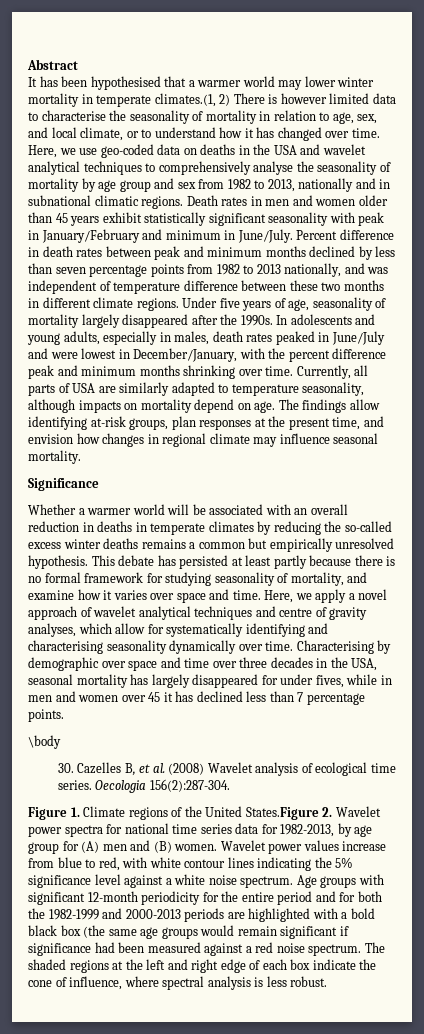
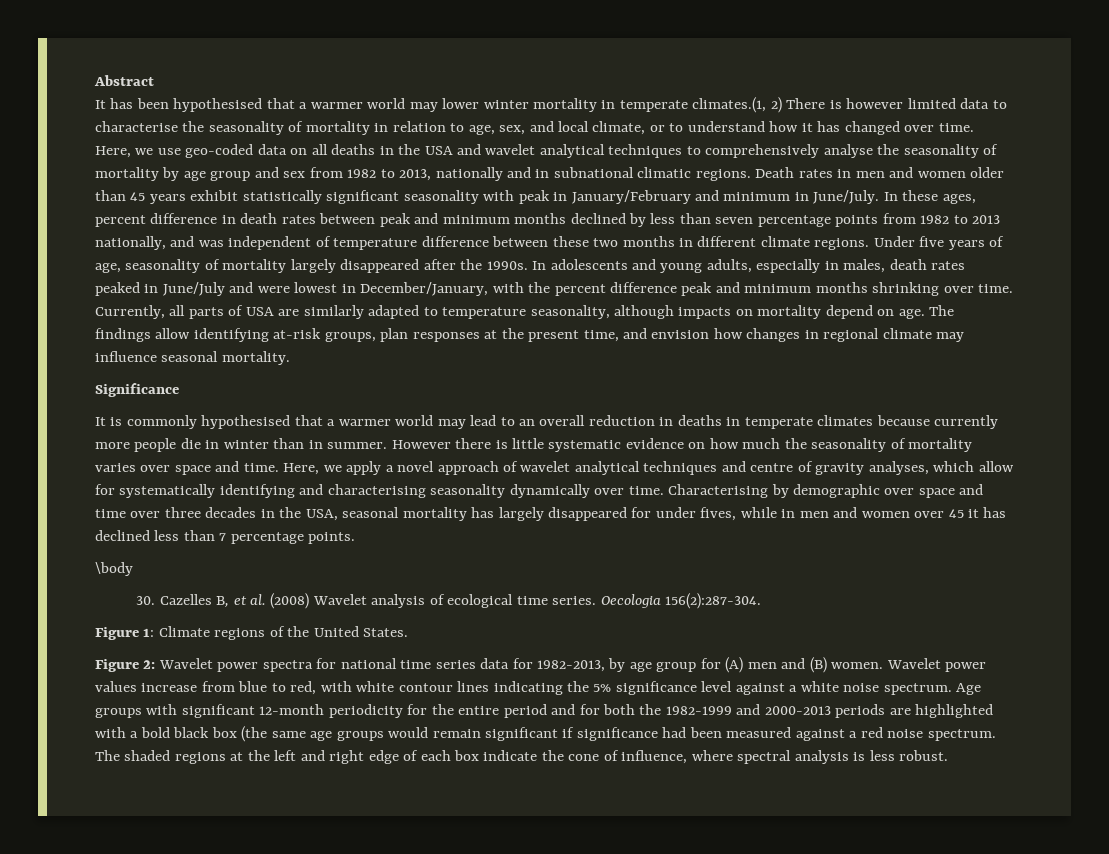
- Here, we use geo-coded data on deaths in the USA and wavelet analytical techniques to comprehensively analyse the seasonality of mortality by age group and sex from 1982 to 2013, nationally and in subnational climatic regions.
+ Here, we use geo-coded data on all deaths in the USA and wavelet analytical techniques to comprehensively analyse the seasonality of mortality by age group and sex from 1982 to 2013, nationally and in subnational climatic regions.
- Percent difference in death rates between peak and minimum months declined by less than seven percentage points from 1982 to 2013 nationally, and was independent of temperature difference between these two months in different climate regions.
+ In these ages, percent difference in death rates between peak and minimum months declined by less than seven percentage points from 1982 to 2013 nationally, and was independent of temperature difference between these two months in different climate regions.
- Whether a warmer world will be associated with an overall reduction in deaths in temperate climates by reducing the so-called excess winter deaths remains a common but empirically unresolved hypothesis. This debate has persisted at least partly because there is no formal framework for studying seasonality of mortality, and examine how it varies over space and time.
+ It is commonly hypothesised that a warmer world may lead to an overall reduction in deaths in temperate climates because currently more people die in winter than in summer. However there is little systematic evidence on how much the seasonality of mortality varies over space and time.
- Figure 1. Climate regions of the United States.Figure 2. Wavelet power spectra for national time series data for 1982-2013, by age group for (A) men and (B) women.
+ Figure 1: Climate regions of the United States.
+ Figure 2: Wavelet power spectra for national time series data for 1982-2013, by age group for (A) men and (B) women.

